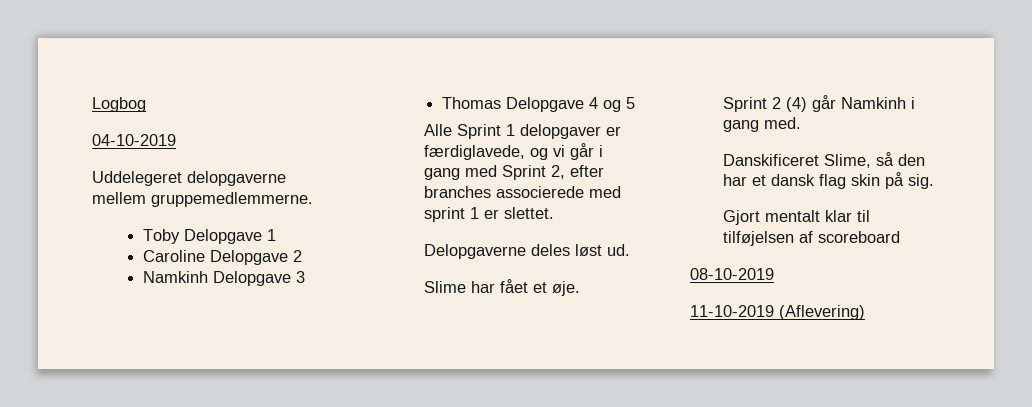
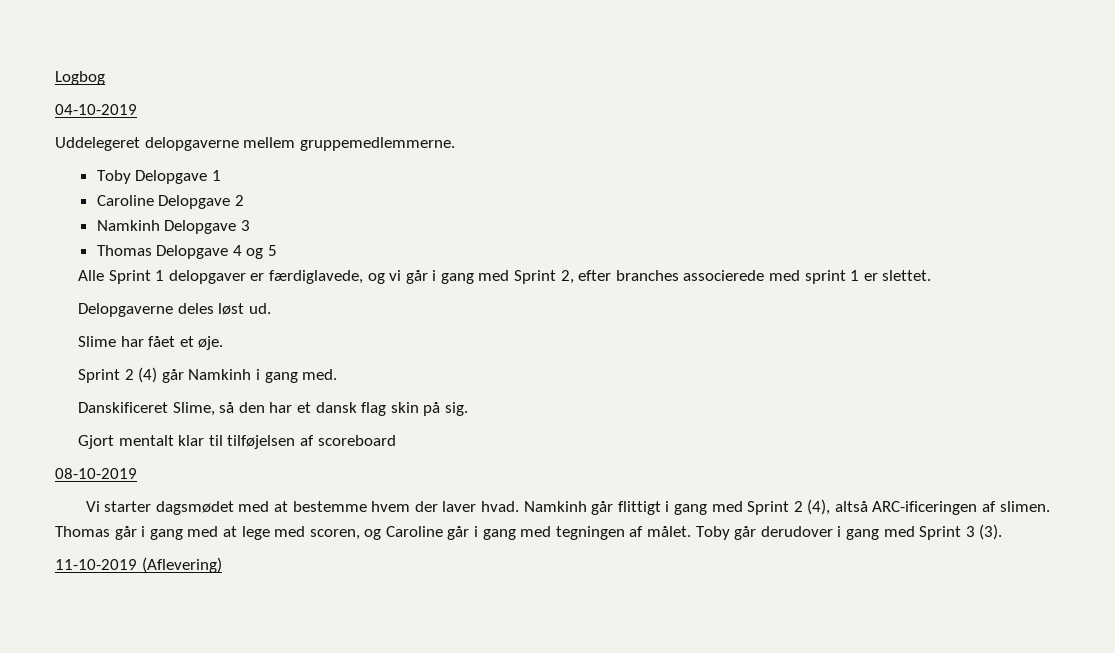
+ Vi starter dagsmødet med at bestemme hvem der laver hvad. Namkinh går flittigt i gang med Sprint 2 (4), altså ARC-ificeringen af slimen. Thomas går i gang med at lege med scoren, og Caroline går i gang med tegningen af målet. Toby går derudover i gang med Sprint 3 (3).

